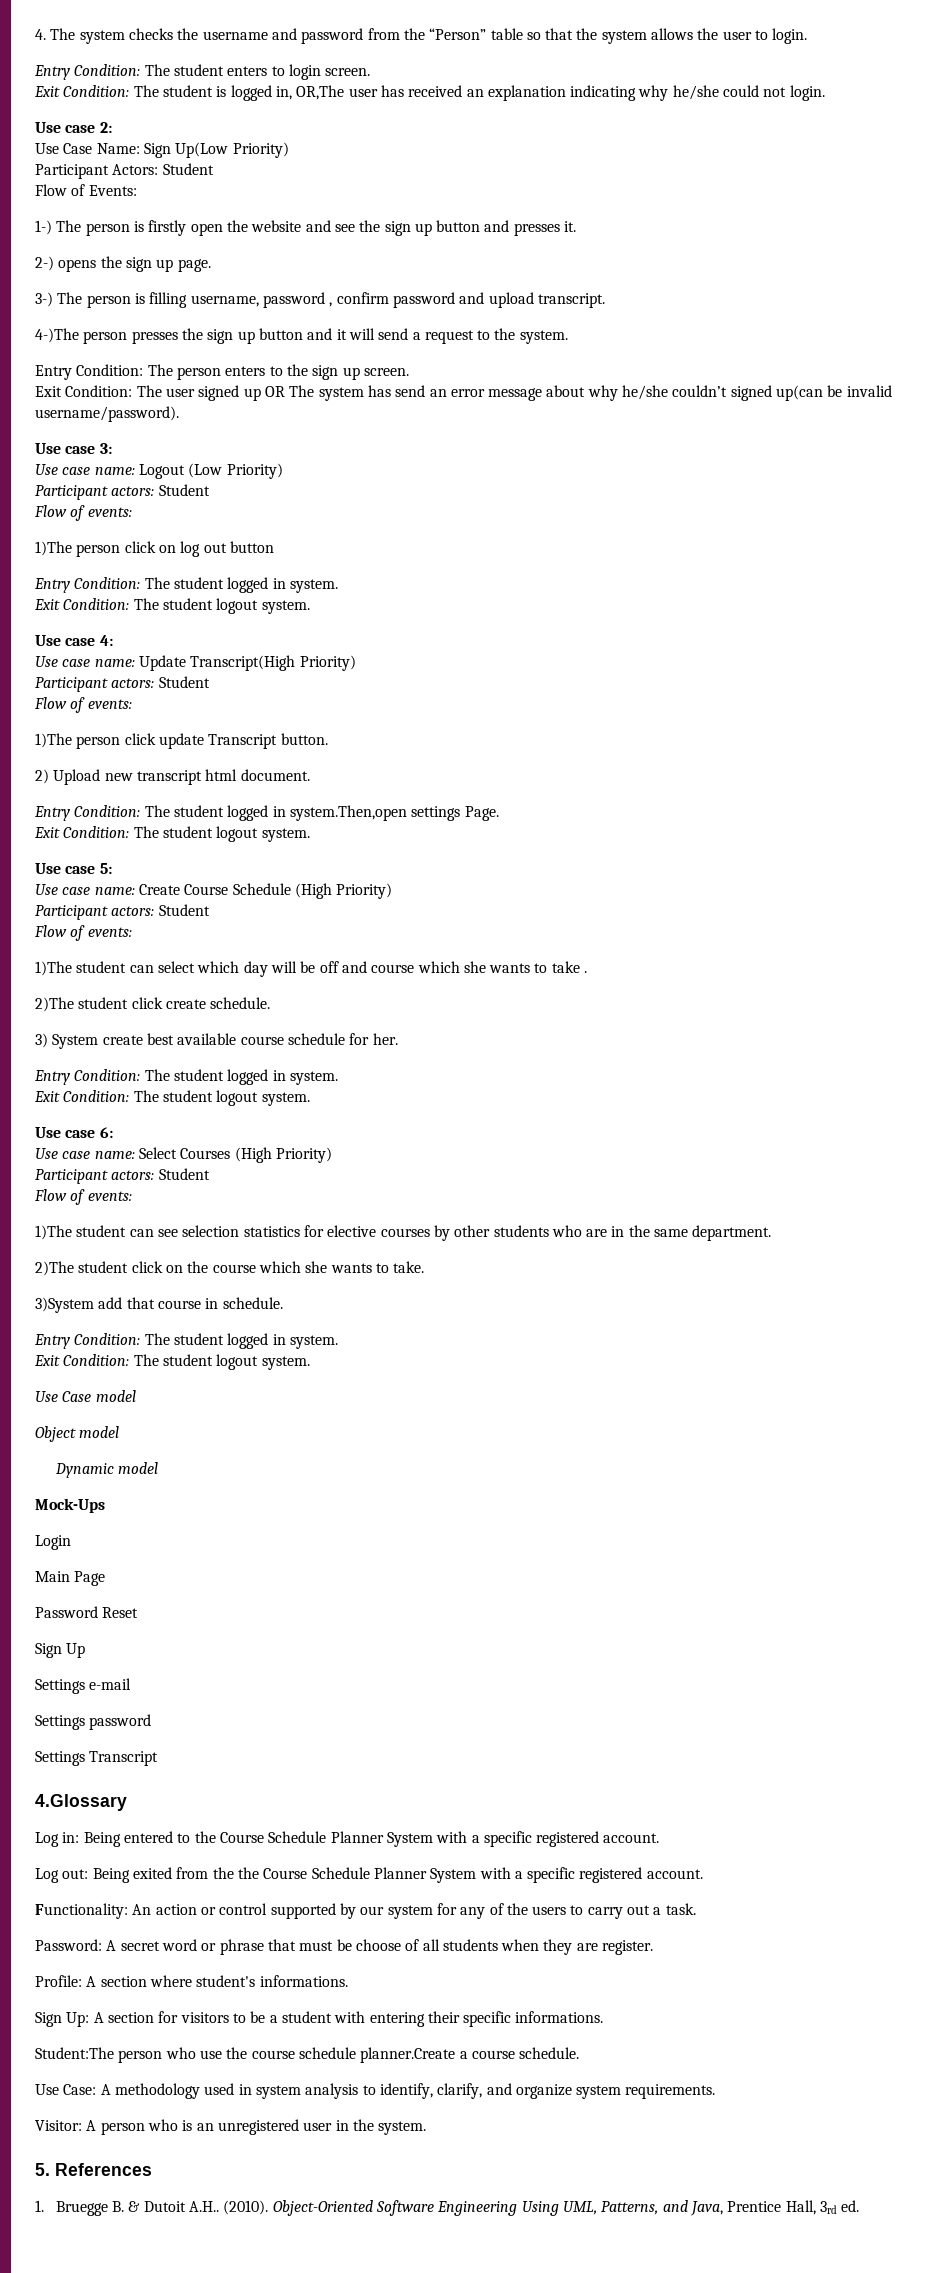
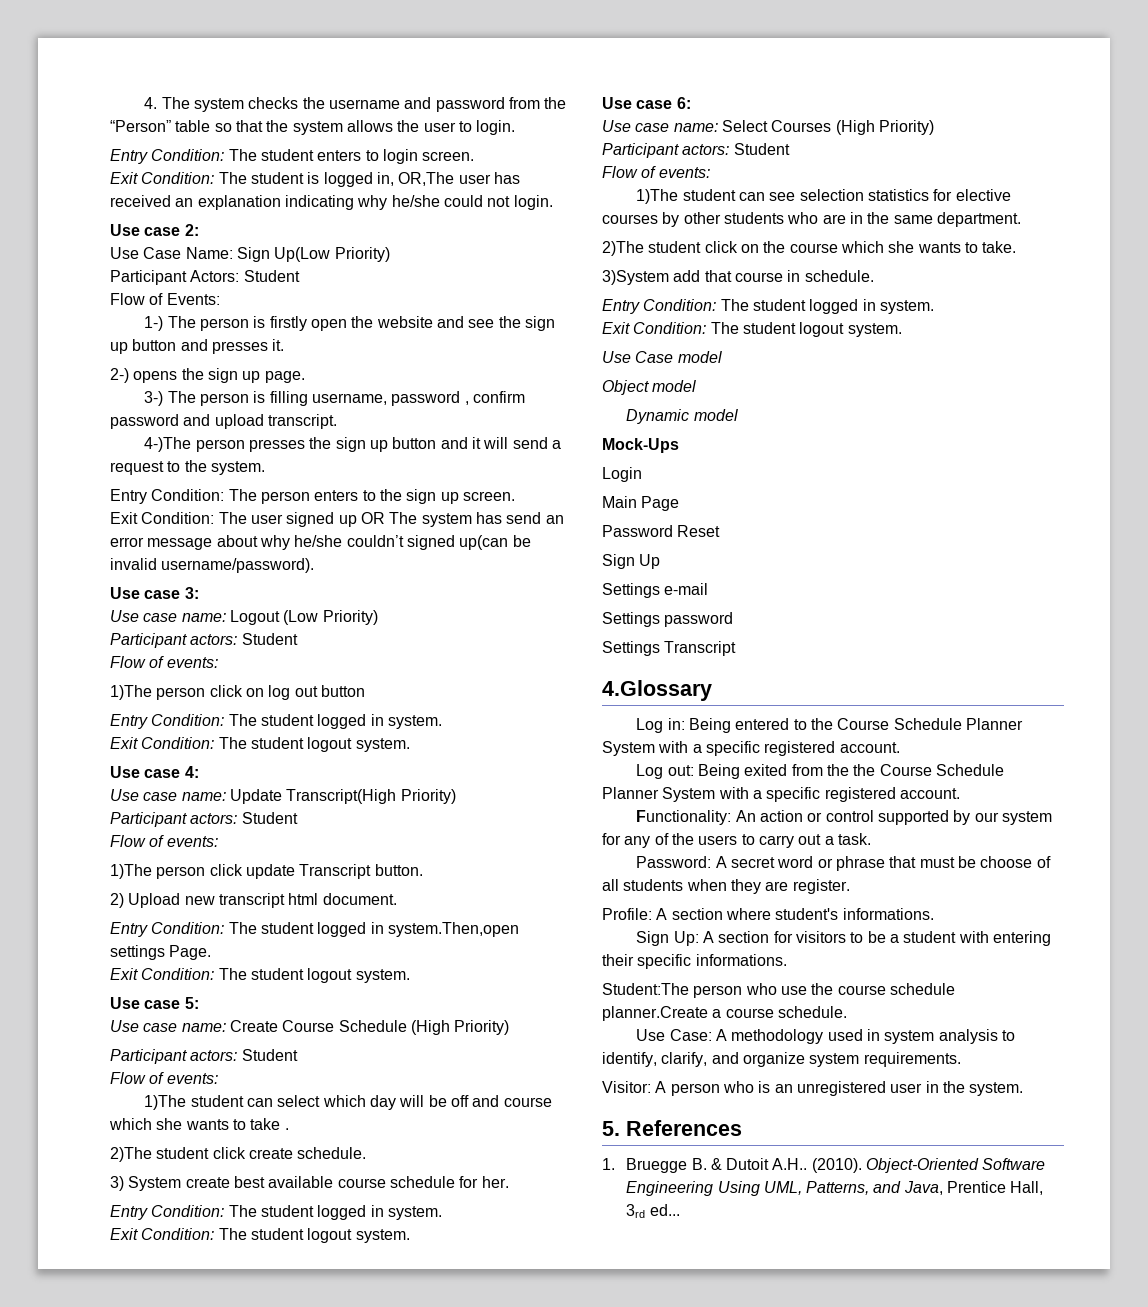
- Object-Oriented Software Engineering Using UML, Patterns, and Java, Prentice Hall, 3rd ed.
+ Object-Oriented Software Engineering Using UML, Patterns, and Java, Prentice Hall, 3rd ed...

